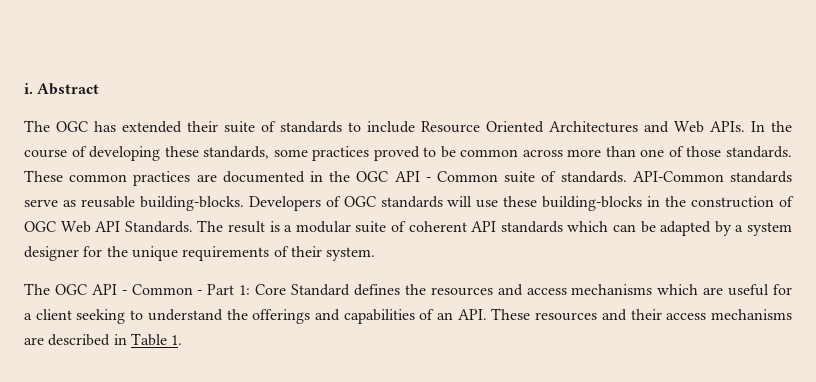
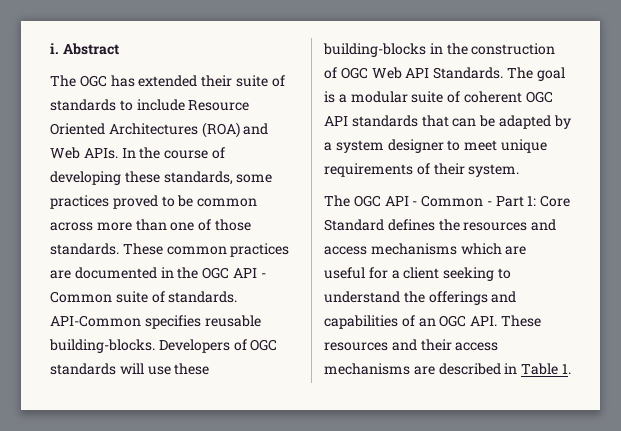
- The OGC has extended their suite of standards to include Resource Oriented Architectures and Web APIs.
+ The OGC has extended their suite of standards to include Resource Oriented Architectures (ROA) and Web APIs.
- API-Common standards serve as reusable building-blocks.
+ API-Common specifies reusable building-blocks.
- The result is a modular suite of coherent API standards which can be adapted by a system designer for the unique requirements of their system.
+ The goal is a modular suite of coherent OGC API standards that can be adapted by a system designer to meet unique requirements of their system.
- The OGC API - Common - Part 1: Core Standard defines the resources and access mechanisms which are useful for a client seeking to understand the offerings and capabilities of an API. These resources and their access mechanisms are described in Table 1.
+ The OGC API - Common - Part 1: Core Standard defines the resources and access mechanisms which are useful for a client seeking to understand the offerings and capabilities of an OGC API. These resources and their access mechanisms are described in Table 1.

